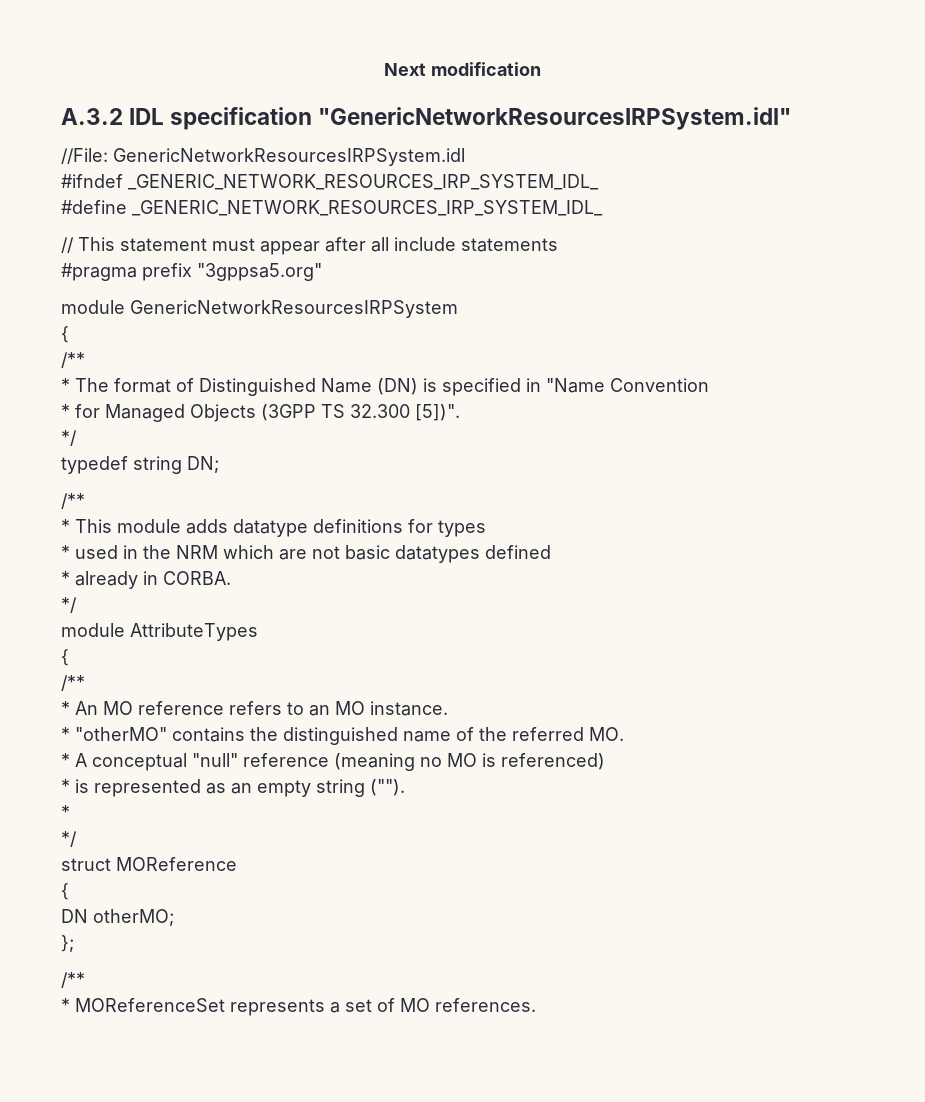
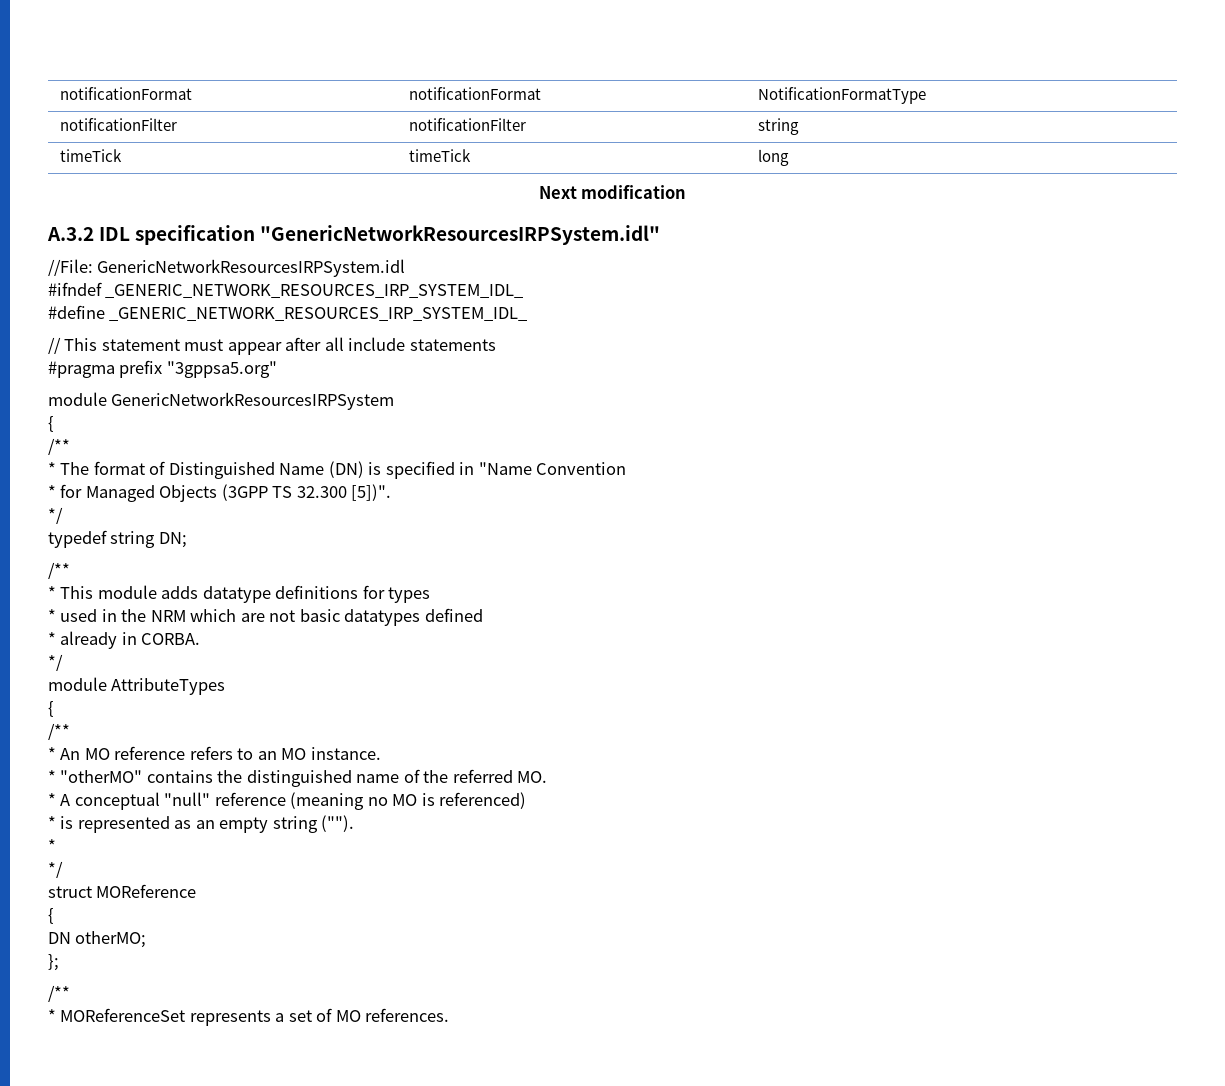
+ notificationFormat | notificationFormat | NotificationFormatType
+ notificationFilter | notificationFilter | string
+ timeTick | timeTick | long

